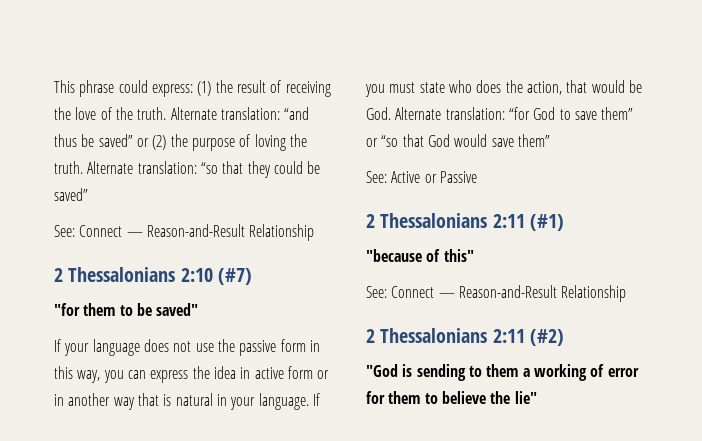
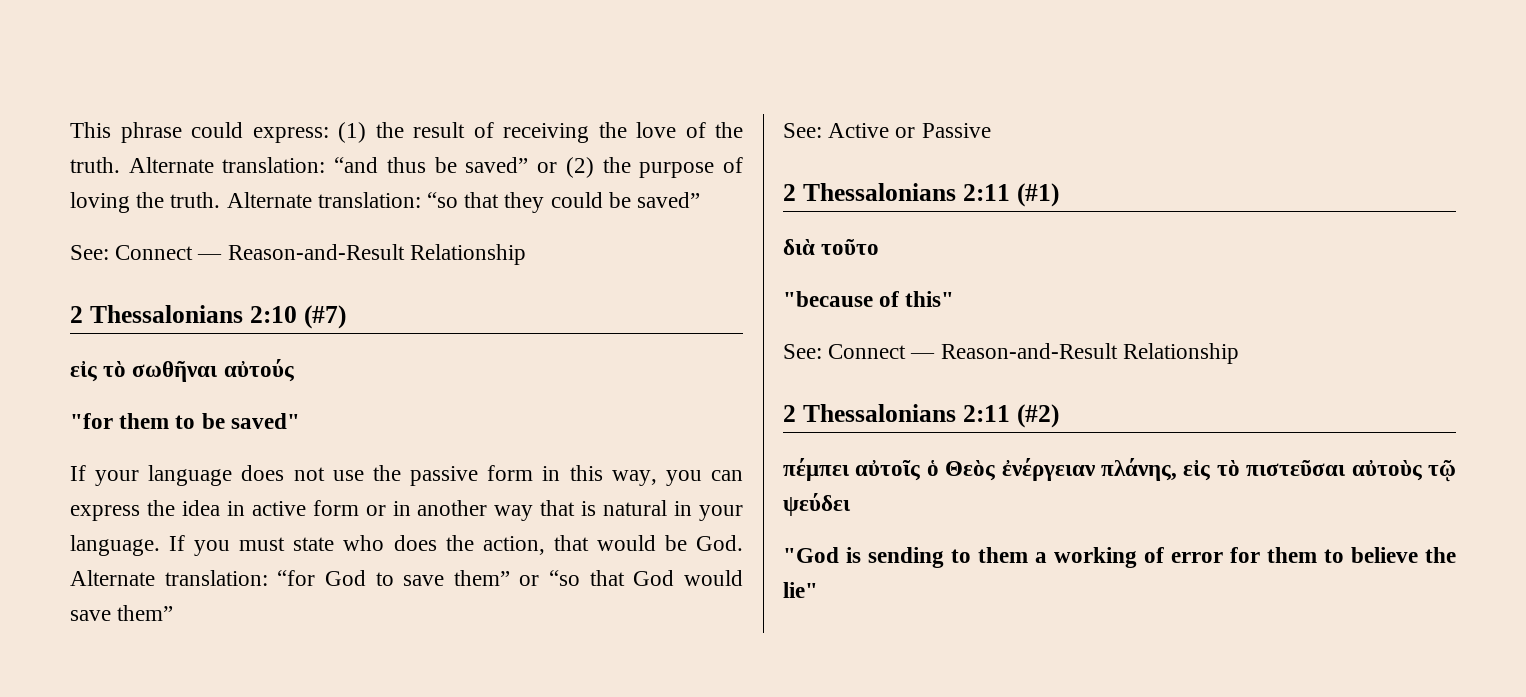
+ εἰς τὸ σωθῆναι αὐτούς
+ διὰ τοῦτο
+ πέμπει αὐτοῖς ὁ Θεὸς ἐνέργειαν πλάνης, εἰς τὸ πιστεῦσαι αὐτοὺς τῷ ψεύδει

